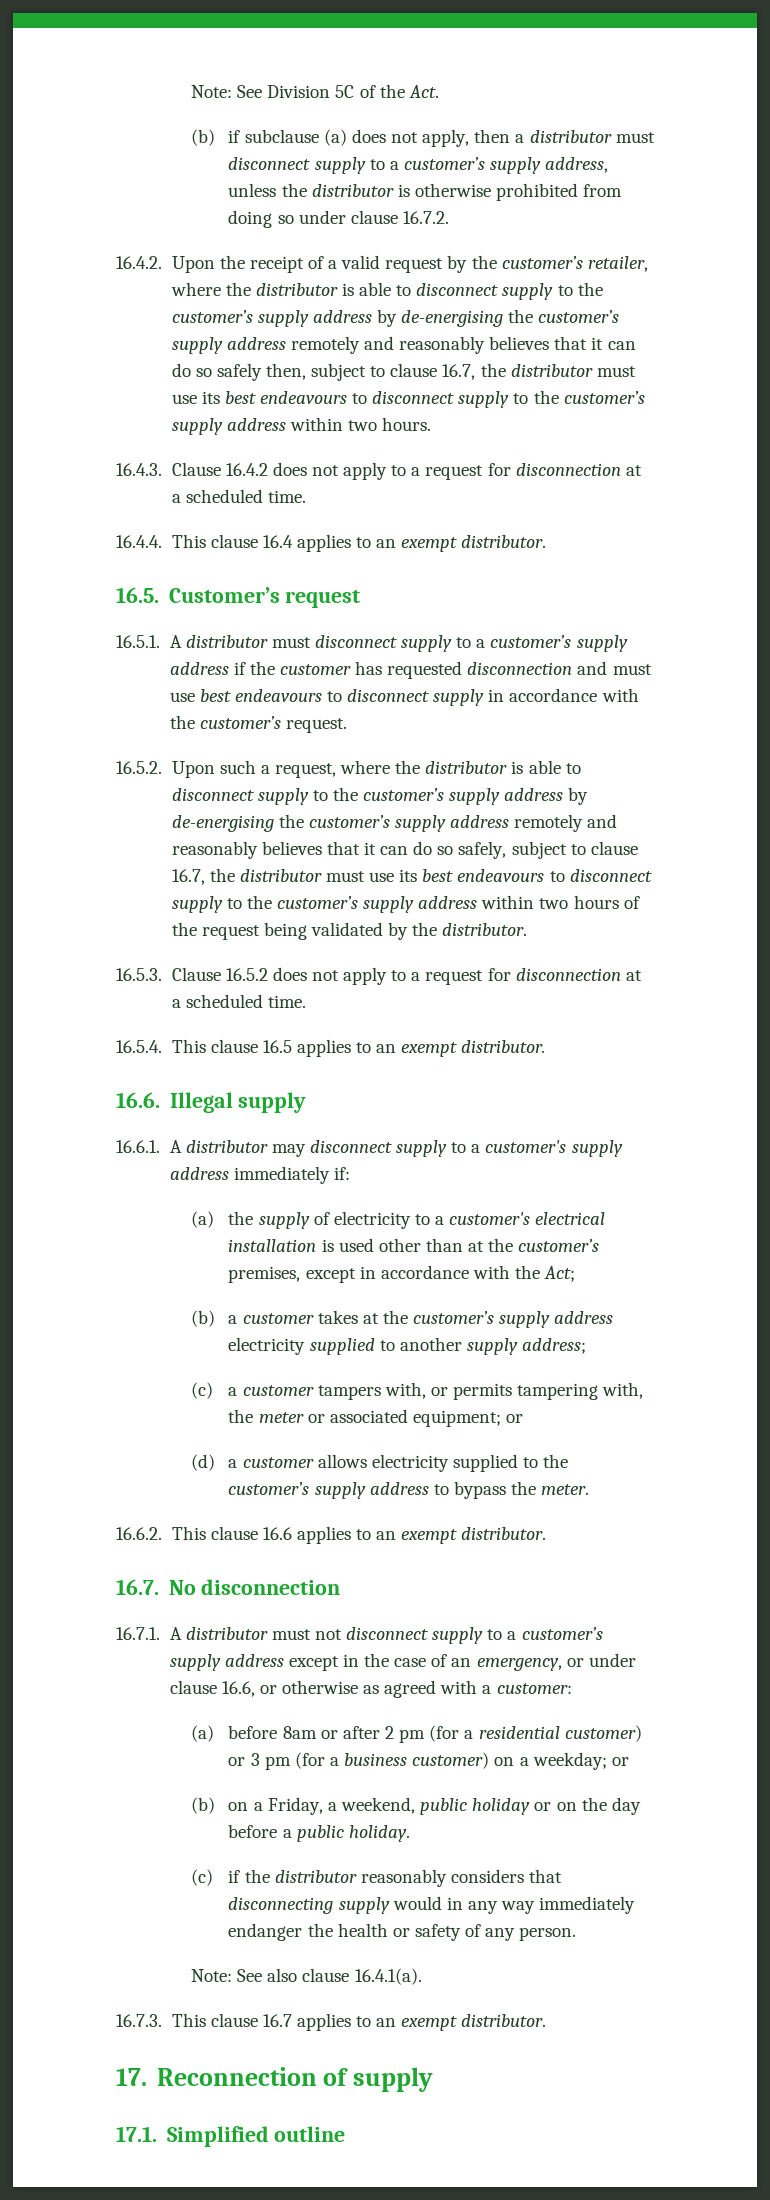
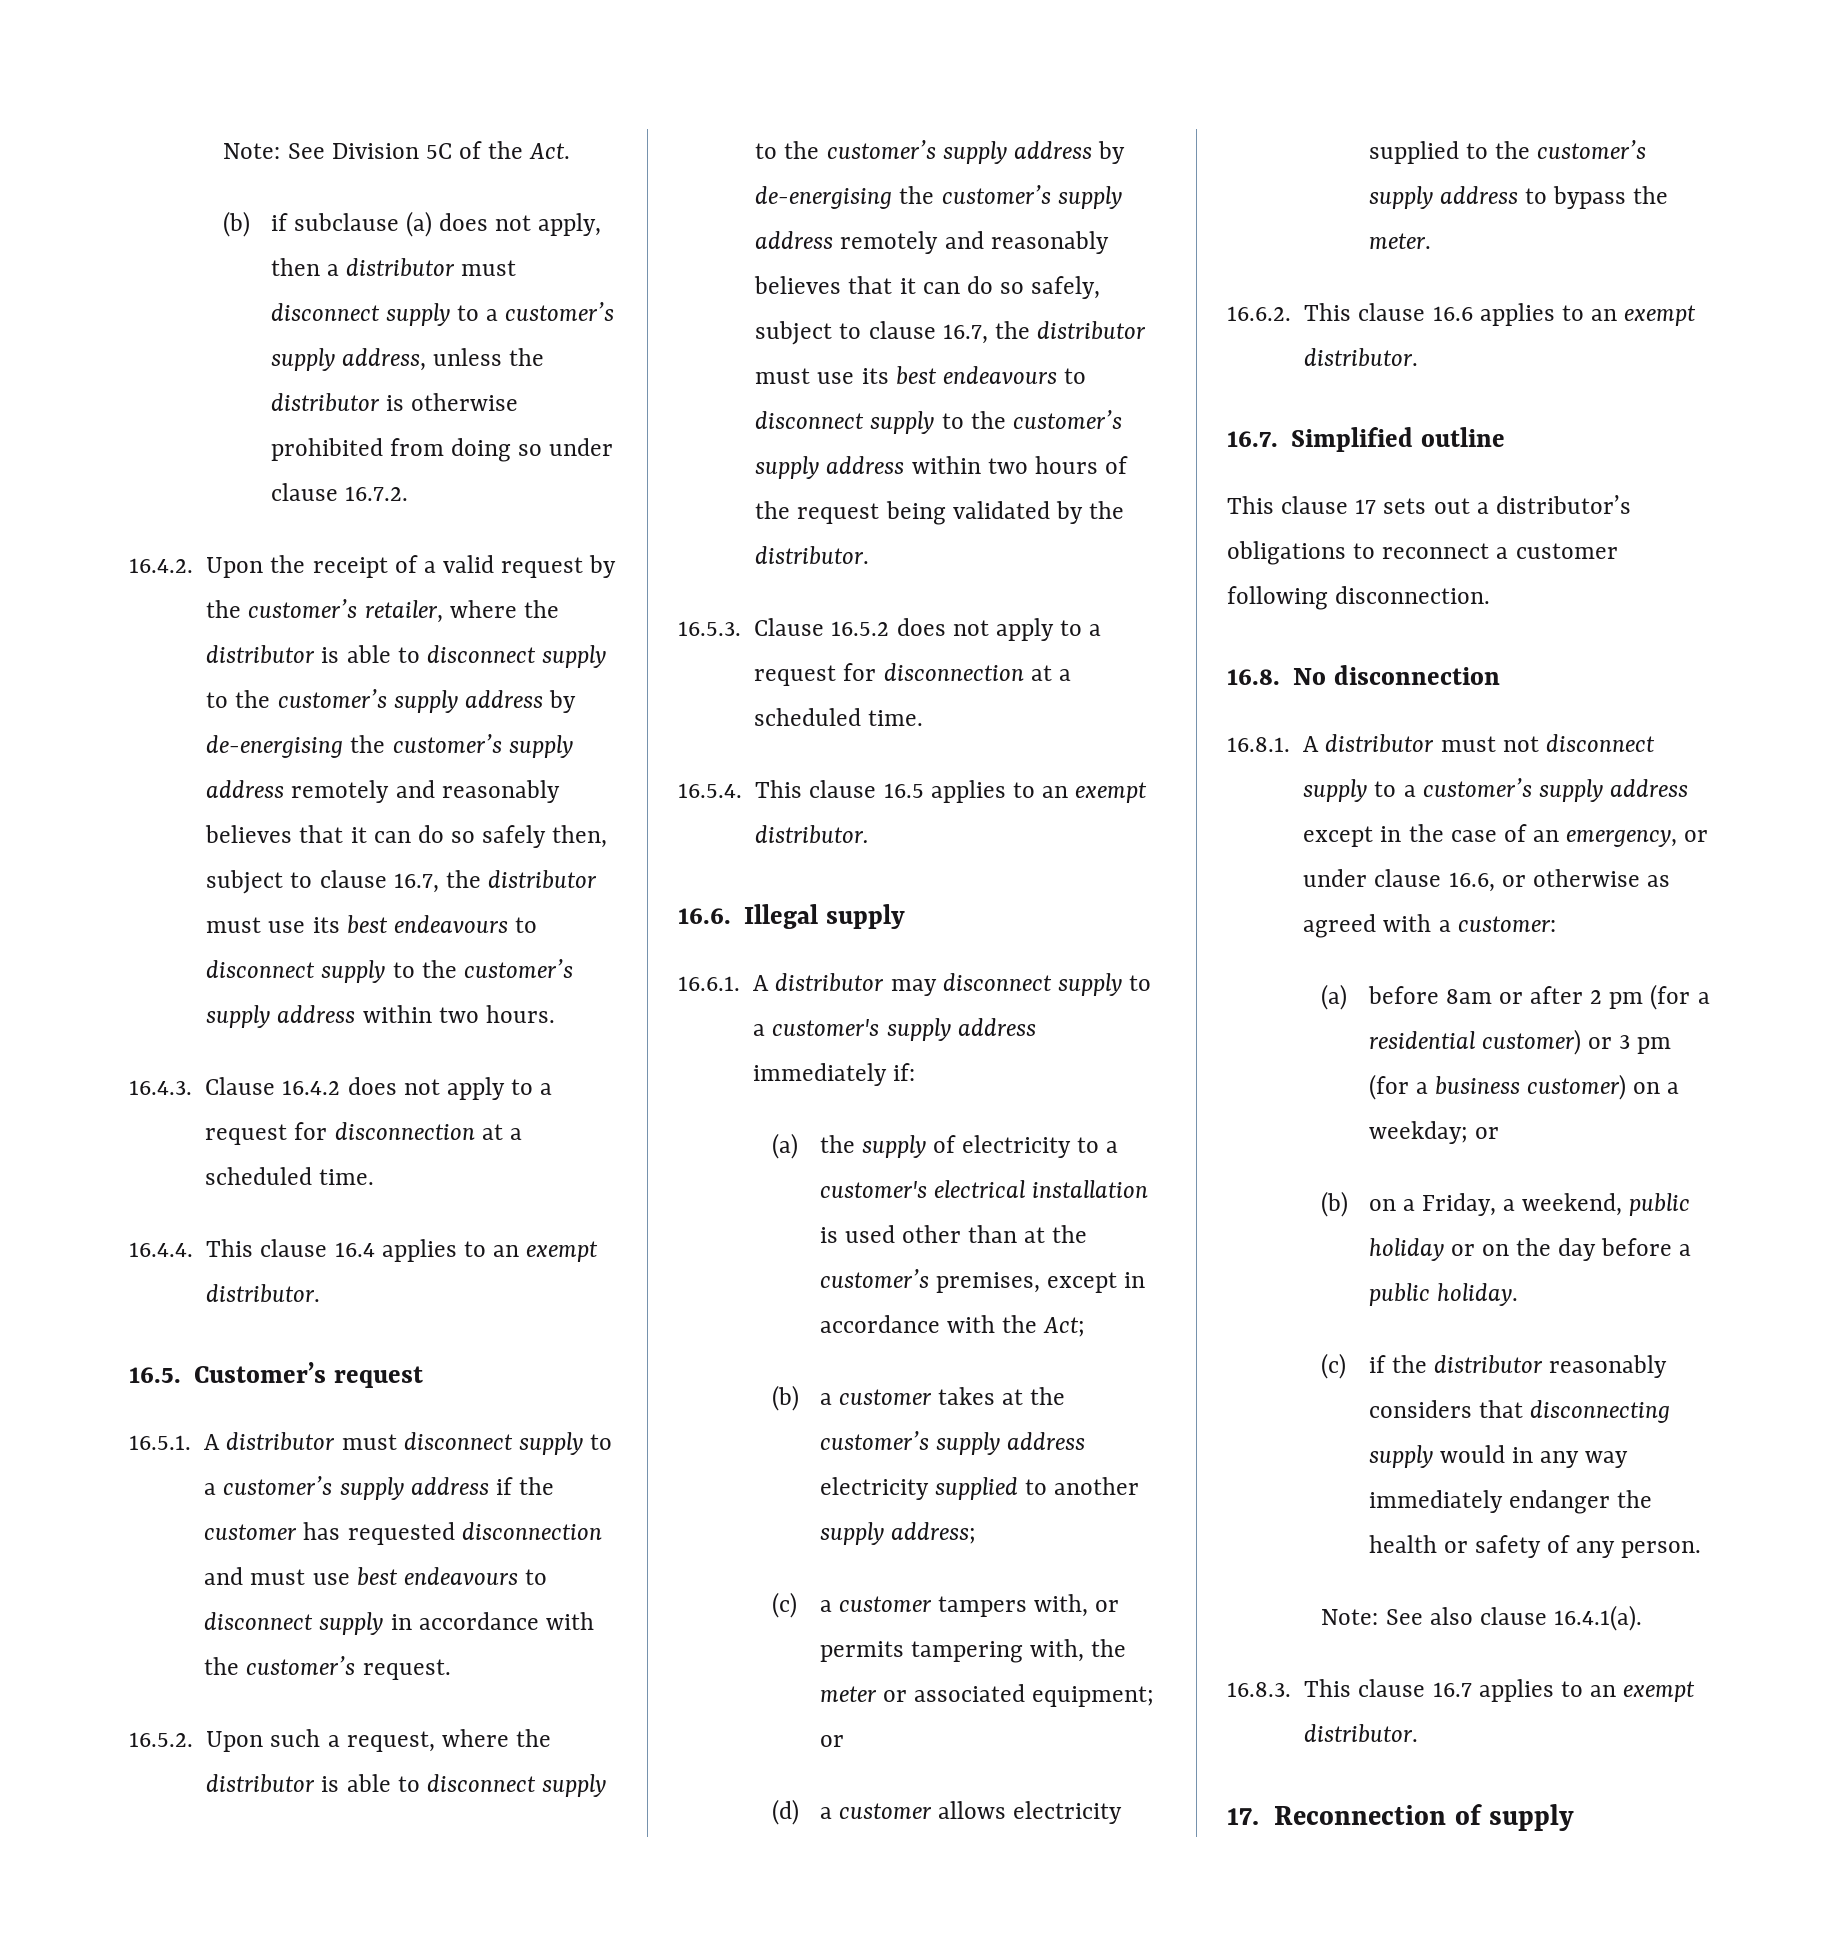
- 16.7. No disconnection
+ 16.7. Simplified outline
+ This clause 17 sets out a distributor’s obligations to reconnect a customer following disconnection.
+ 16.8. No disconnection
- 16.7.1. A distributor must not disconnect supply to a customer’s supply address except in the case of an emergency, or under clause 16.6, or otherwise as agreed with a customer:
+ 16.8.1. A distributor must not disconnect supply to a customer’s supply address except in the case of an emergency, or under clause 16.6, or otherwise as agreed with a customer:
- 16.7.3. This clause 16.7 applies to an exempt distributor.
+ 16.8.3. This clause 16.7 applies to an exempt distributor.
- 17.1. Simplified outline

